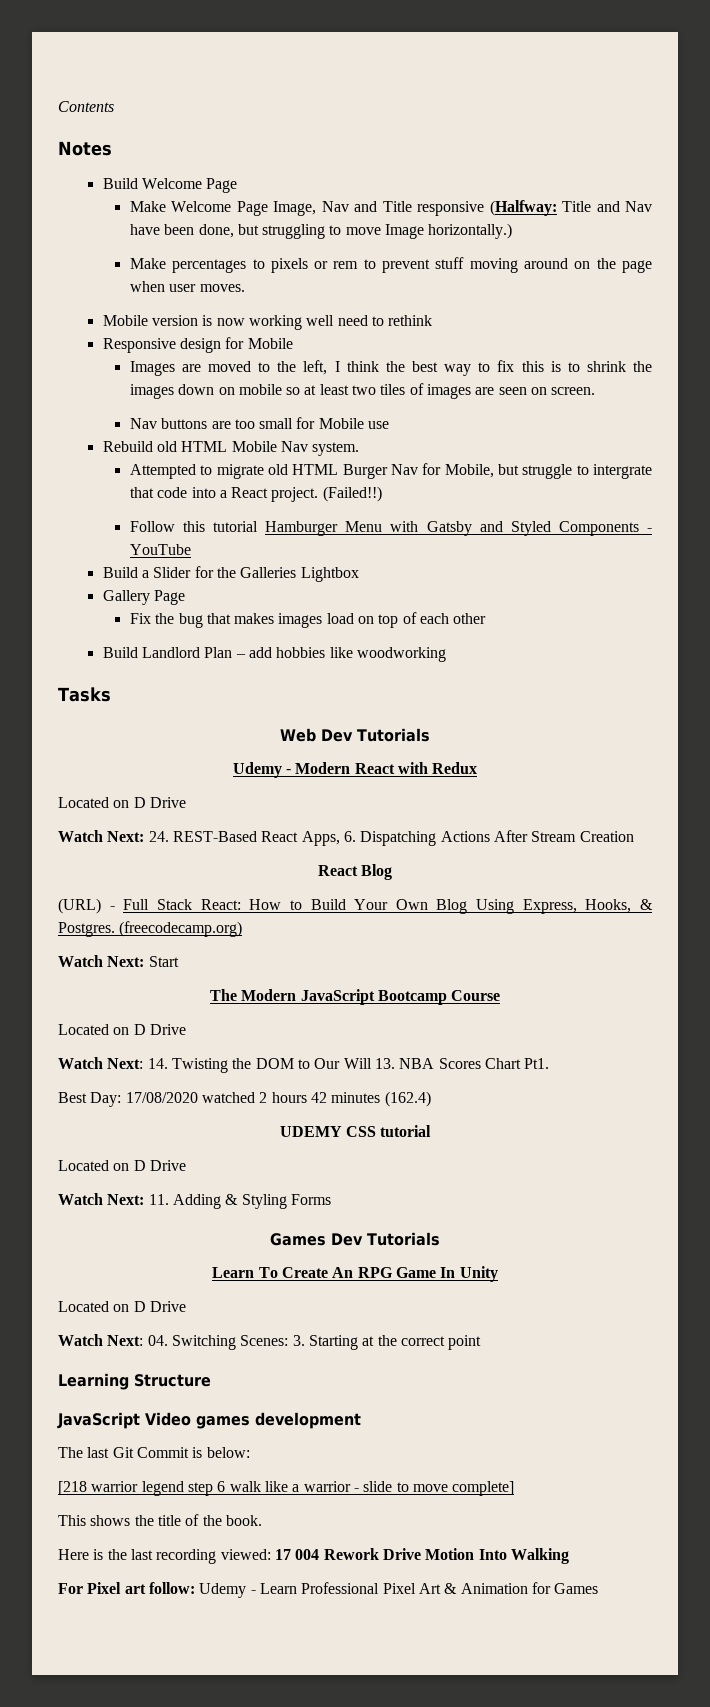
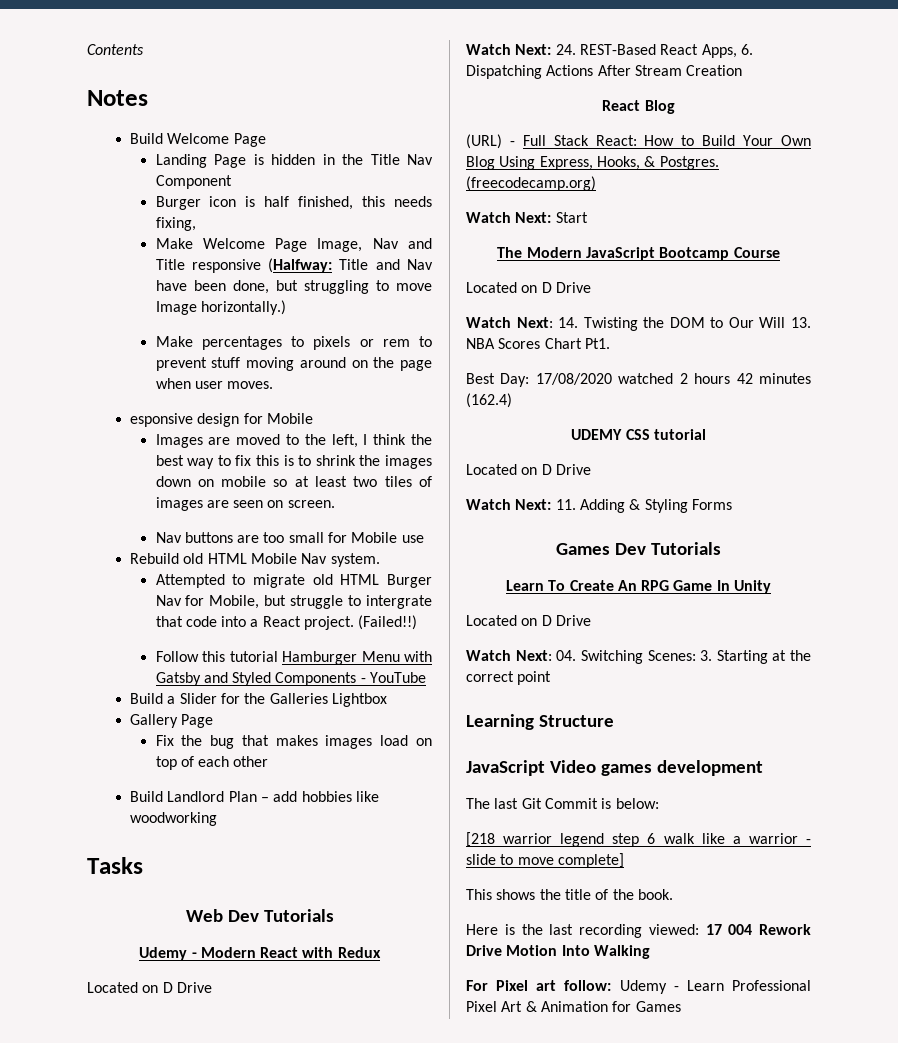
+ Landing Page is hidden in the Title Nav Component
+ Burger icon is half finished, this needs fixing,
- Mobile version is now working well need to rethink
- Responsive design for Mobile
+ esponsive design for Mobile

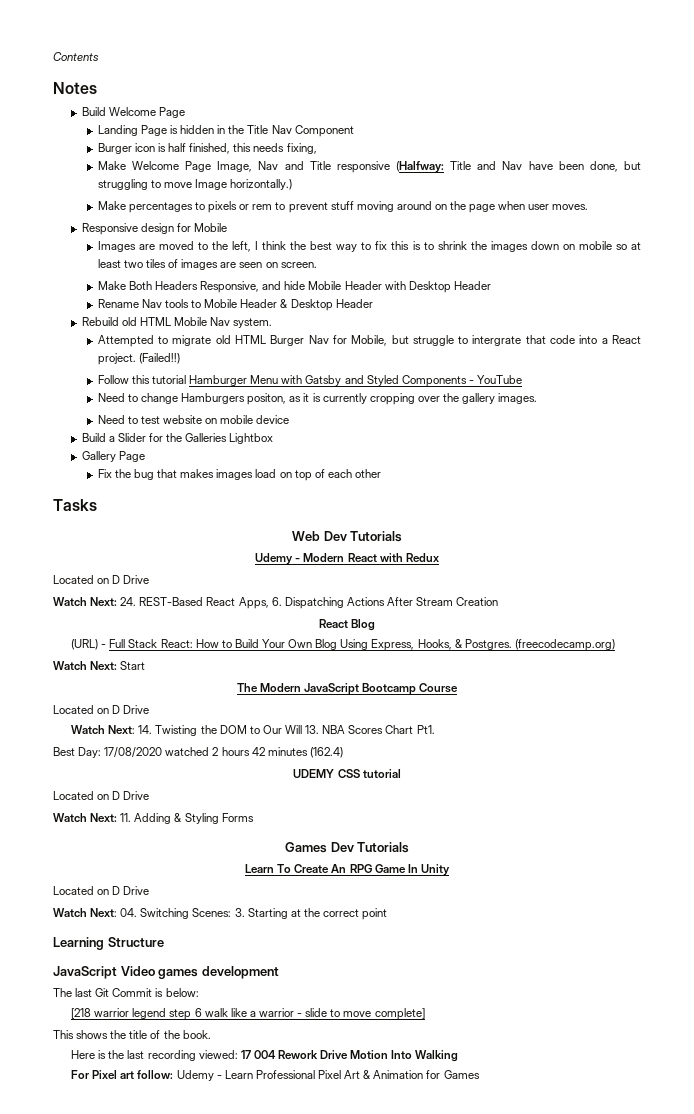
- esponsive design for Mobile
+ Responsive design for Mobile
- Nav buttons are too small for Mobile use
+ Make Both Headers Responsive, and hide Mobile Header with Desktop Header
+ Rename Nav tools to Mobile Header & Desktop Header
+ Need to change Hamburgers positon, as it is currently cropping over the gallery images.
+ Need to test website on mobile device
- Build Landlord Plan – add hobbies like woodworking

